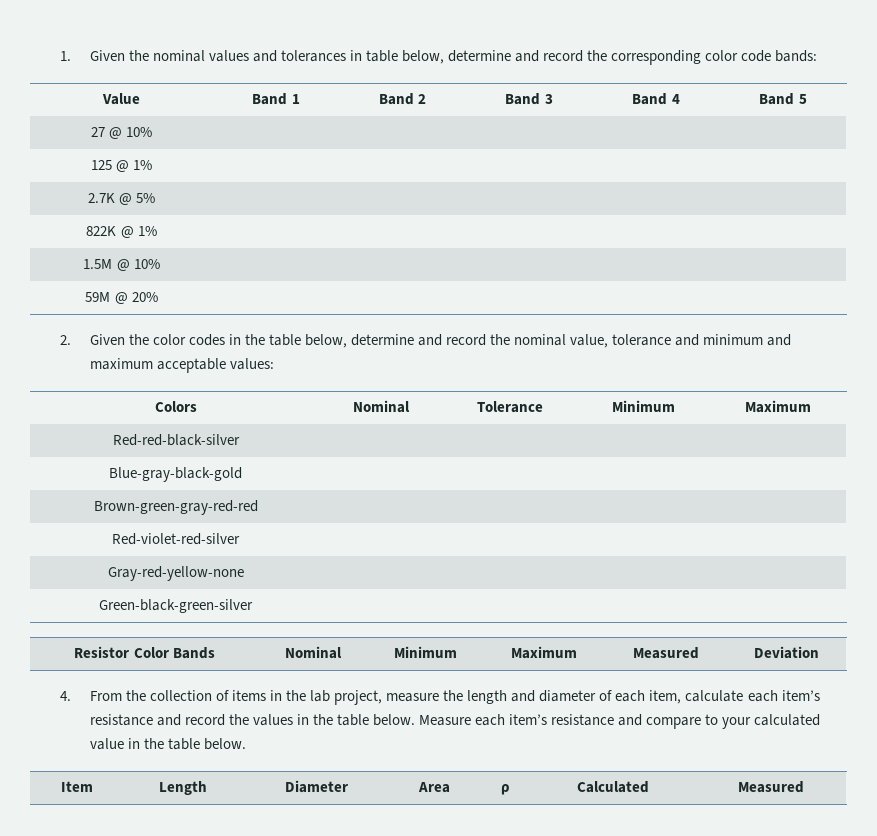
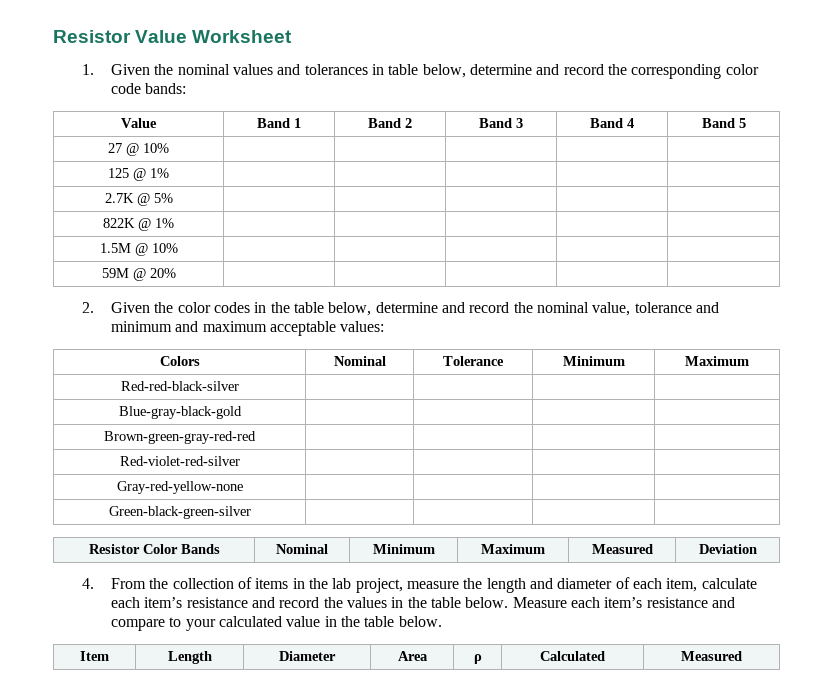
+ Resistor Value Worksheet

